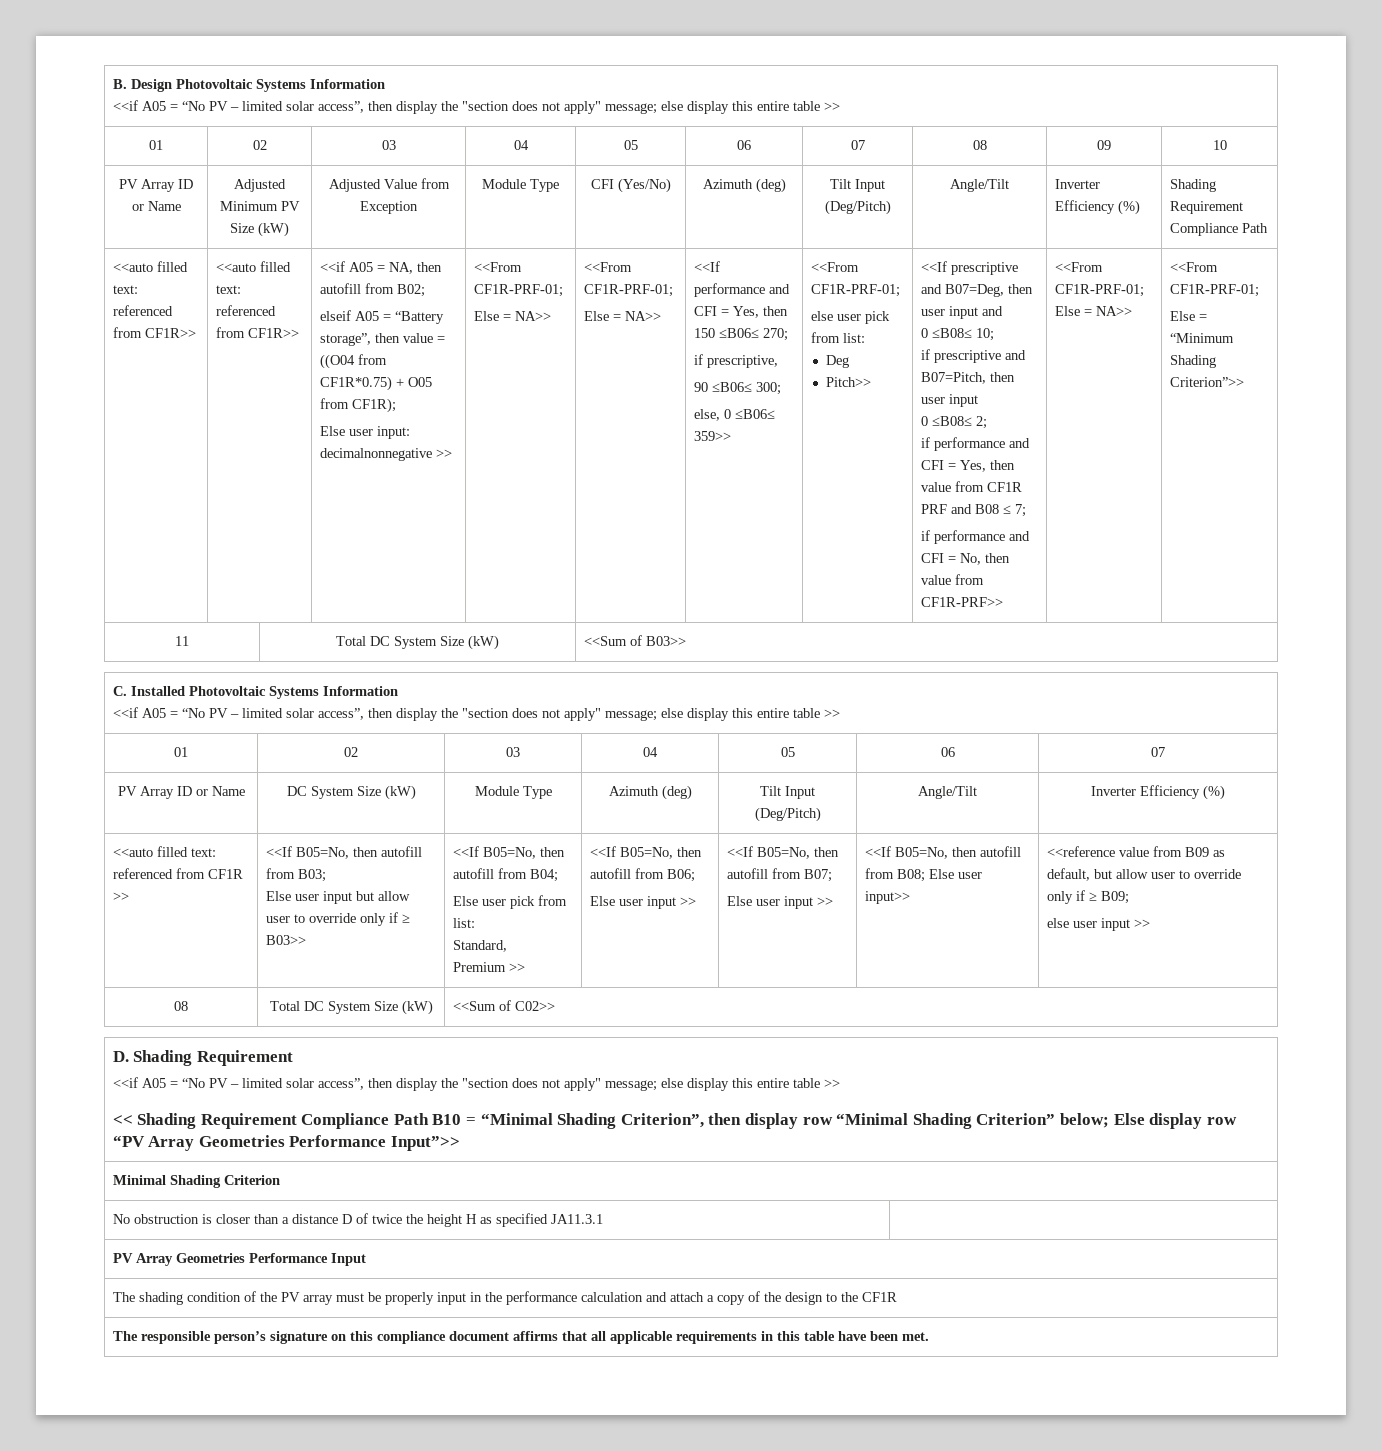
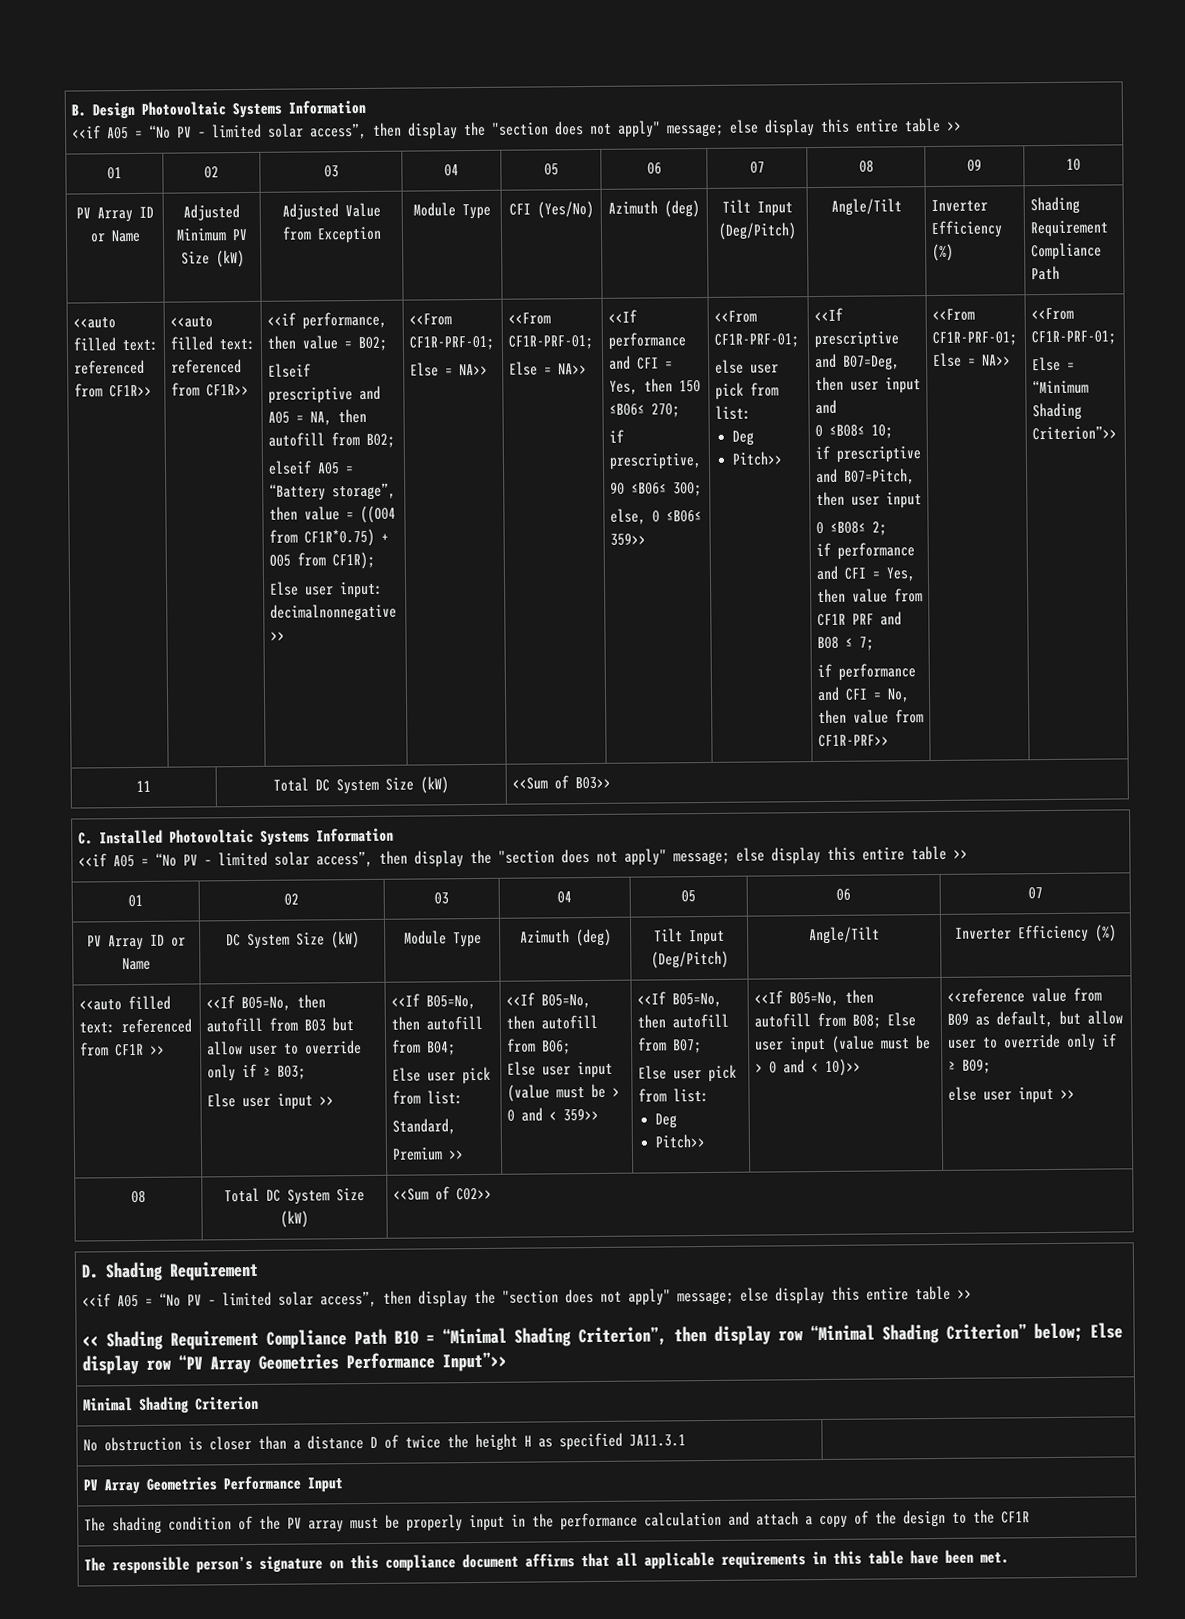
- <<if A05 = NA, then autofill from B02;
+ <<if performance, then value = B02;
+ Elseif prescriptive and A05 = NA, then autofill from B02;
- <<If B05=No, then autofill from B03;
- Else user input but allow user to override only if ≥ B03>>
+ <<If B05=No, then autofill from B03 but allow user to override only if ≥ B03;
+ Else user input >>
  <<If B05=No, then autofill from B06;
- Else user input >>
+ Else user input (value must be > 0 and < 359>>
  <<If B05=No, then autofill from B07;
- Else user input >>
+ Else user pick from list:
+ Deg
+ Pitch>>
- <<If B05=No, then autofill from B08; Else user input>>
+ <<If B05=No, then autofill from B08; Else user input (value must be > 0 and < 10)>>

